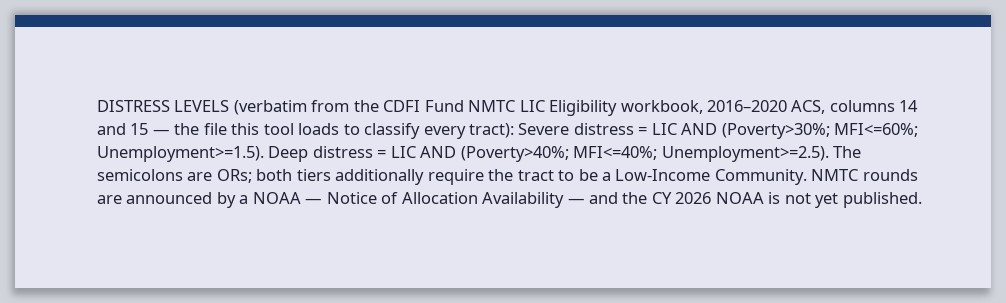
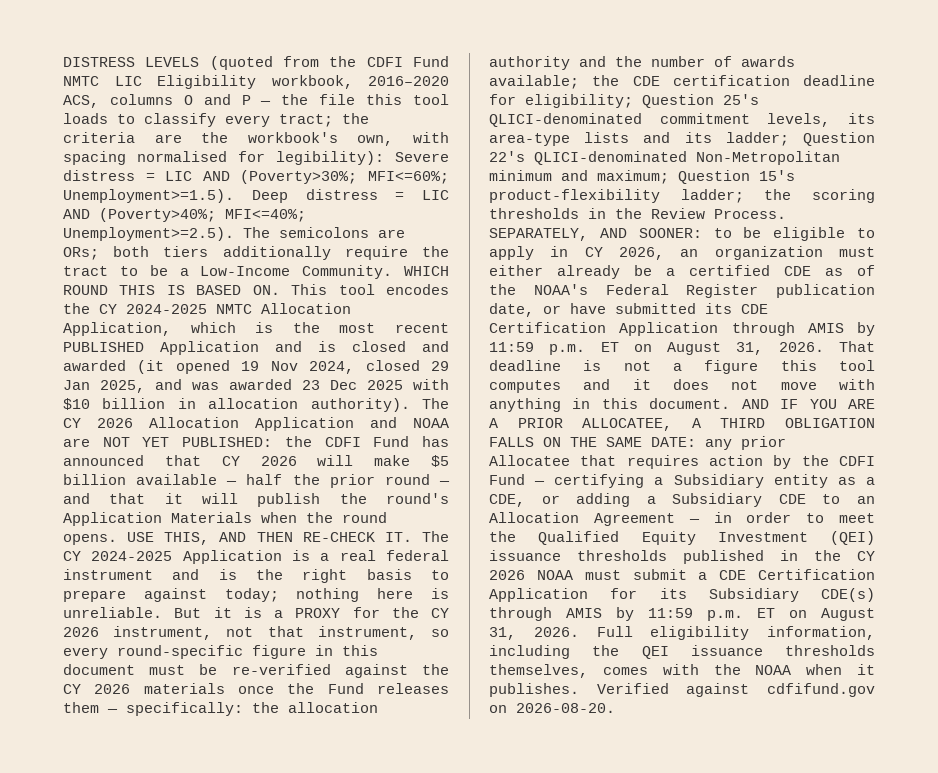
- DISTRESS LEVELS (verbatim from the CDFI Fund NMTC LIC Eligibility workbook, 2016–2020 ACS, columns 14 and 15 — the file this tool loads to classify every tract): Severe distress = LIC AND (Poverty>30%; MFI<=60%; Unemployment>=1.5). Deep distress = LIC AND (Poverty>40%; MFI<=40%; Unemployment>=2.5). The semicolons are ORs; both tiers additionally require the tract to be a Low-Income Community.
+ DISTRESS LEVELS (quoted from the CDFI Fund NMTC LIC Eligibility workbook, 2016–2020 ACS, columns O and P — the file this tool loads to classify every tract; the criteria are the workbook's own, with spacing normalised for legibility): Severe distress = LIC AND (Poverty>30%; MFI<=60%; Unemployment>=1.5). Deep distress = LIC AND (Poverty>40%; MFI<=40%; Unemployment>=2.5). The semicolons are ORs; both tiers additionally require the tract to be a Low-Income Community.
- NMTC rounds are announced by a NOAA — Notice of Allocation Availability — and the CY 2026 NOAA is not yet published.
+ WHICH ROUND THIS IS BASED ON. This tool encodes the CY 2024-2025 NMTC Allocation Application, which is the most recent PUBLISHED Application and is closed and awarded (it opened 19 Nov 2024, closed 29 Jan 2025, and was awarded 23 Dec 2025 with $10 billion in allocation authority). The CY 2026 Allocation Application and NOAA are NOT YET PUBLISHED: the CDFI Fund has announced that CY 2026 will make $5 billion available — half the prior round — and that it will publish the round's Application Materials when the round opens. USE THIS, AND THEN RE-CHECK IT. The CY 2024-2025 Application is a real federal instrument and is the right basis to prepare against today; nothing here is unreliable. But it is a PROXY for the CY 2026 instrument, not that instrument, so every round-specific figure in this document must be re-verified against the CY 2026 materials once the Fund releases them — specifically: the allocation authority and the number of awards available; the CDE certification deadline for eligibility; Question 25's QLICI-denominated commitment levels, its area-type lists and its ladder; Question 22's QLICI-denominated Non-Metropolitan minimum and maximum; Question 15's product-flexibility ladder; the scoring thresholds in the Review Process. SEPARATELY, AND SOONER: to be eligible to apply in CY 2026, an organization must either already be a certified CDE as of the NOAA's Federal Register publication date, or have submitted its CDE Certification Application through AMIS by 11:59 p.m. ET on August 31, 2026. That deadline is not a figure this tool computes and it does not move with anything in this document. AND IF YOU ARE A PRIOR ALLOCATEE, A THIRD OBLIGATION FALLS ON THE SAME DATE: any prior Allocatee that requires action by the CDFI Fund — certifying a Subsidiary entity as a CDE, or adding a Subsidiary CDE to an Allocation Agreement — in order to meet the Qualified Equity Investment (QEI) issuance thresholds published in the CY 2026 NOAA must submit a CDE Certification Application for its Subsidiary CDE(s) through AMIS by 11:59 p.m. ET on August 31, 2026. Full eligibility information, including the QEI issuance thresholds themselves, comes with the NOAA when it publishes. Verified against cdfifund.gov on 2026-08-20.

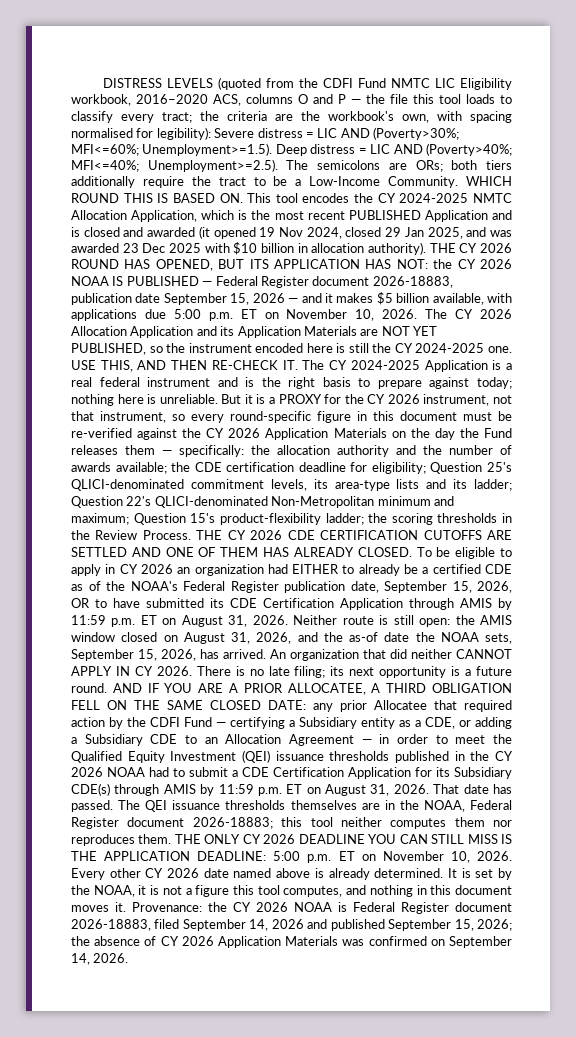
+ THE CY 2026 ROUND HAS OPENED, BUT ITS APPLICATION HAS NOT: the CY 2026 NOAA IS PUBLISHED — Federal Register document 2026-18883, publication date September 15, 2026 — and it makes $5 billion available, with applications due 5:00 p.m. ET on November 10, 2026.
- The CY 2026 Allocation Application and NOAA are NOT YET PUBLISHED: the CDFI Fund has announced that CY 2026 will make $5 billion available — half the prior round — and that it will publish the round's Application Materials when the round opens.
+ The CY 2026 Allocation Application and its Application Materials are NOT YET PUBLISHED, so the instrument encoded here is still the CY 2024-2025 one.
- But it is a PROXY for the CY 2026 instrument, not that instrument, so every round-specific figure in this document must be re-verified against the CY 2026 materials once the Fund releases them — specifically:
+ But it is a PROXY for the CY 2026 instrument, not that instrument, so every round-specific figure in this document must be re-verified against the CY 2026 Application Materials on the day the Fund releases them — specifically:
- SEPARATELY, AND SOONER: to be eligible to apply in CY 2026, an organization must either already be a certified CDE as of the NOAA's Federal Register publication date, or have submitted its CDE Certification Application through AMIS by 11:59 p.m. ET on August 31, 2026.
+ THE CY 2026 CDE CERTIFICATION CUTOFFS ARE SETTLED AND ONE OF THEM HAS ALREADY CLOSED. To be eligible to apply in CY 2026 an organization had EITHER to already be a certified CDE as of the NOAA's Federal Register publication date, September 15, 2026, OR to have submitted its CDE Certification Application through AMIS by 11:59 p.m. ET on August 31, 2026.
- That deadline is not a figure this tool computes and it does not move with anything in this document.
+ Neither route is still open: the AMIS window closed on August 31, 2026, and the as-of date the NOAA sets, September 15, 2026, has arrived. An organization that did neither CANNOT APPLY IN CY 2026. There is no late filing; its next opportunity is a future round.
- AND IF YOU ARE A PRIOR ALLOCATEE, A THIRD OBLIGATION FALLS ON THE SAME DATE:
+ AND IF YOU ARE A PRIOR ALLOCATEE, A THIRD OBLIGATION FELL ON THE SAME CLOSED DATE:
- any prior Allocatee that requires action by the CDFI Fund — certifying a Subsidiary entity as a CDE, or adding a Subsidiary CDE to an Allocation Agreement — in order to meet the Qualified Equity Investment (QEI) issuance thresholds published in the CY 2026 NOAA must submit a CDE Certification Application for its Subsidiary CDE(s) through AMIS by 11:59 p.m. ET on August 31, 2026.
+ any prior Allocatee that required action by the CDFI Fund — certifying a Subsidiary entity as a CDE, or adding a Subsidiary CDE to an Allocation Agreement — in order to meet the Qualified Equity Investment (QEI) issuance thresholds published in the CY 2026 NOAA had to submit a CDE Certification Application for its Subsidiary CDE(s) through AMIS by 11:59 p.m. ET on August 31, 2026.
- Full eligibility information, including the QEI issuance thresholds themselves, comes with the NOAA when it publishes. Verified against cdfifund.gov on 2026-08-20.
+ That date has passed. The QEI issuance thresholds themselves are in the NOAA, Federal Register document 2026-18883; this tool neither computes them nor reproduces them. THE ONLY CY 2026 DEADLINE YOU CAN STILL MISS IS THE APPLICATION DEADLINE: 5:00 p.m. ET on November 10, 2026. Every other CY 2026 date named above is already determined. It is set by the NOAA, it is not a figure this tool computes, and nothing in this document moves it. Provenance: the CY 2026 NOAA is Federal Register document 2026-18883, filed September 14, 2026 and published September 15, 2026; the absence of CY 2026 Application Materials was confirmed on September 14, 2026.

